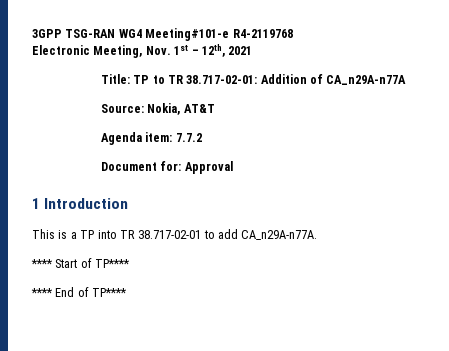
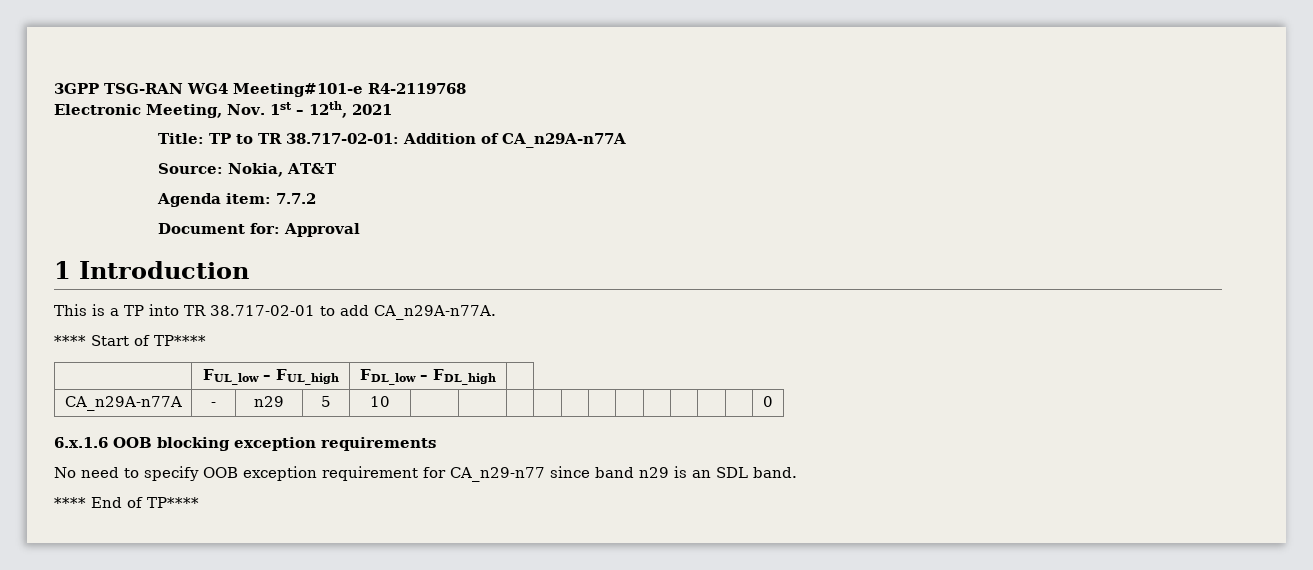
+ | FUL_low – FUL_high | FDL_low – FDL_high |
+ CA_n29A-n77A | - | n29 | 5 | 10 | | | | | | | | | | | | 0
+ 6.x.1.6 OOB blocking exception requirements
+ No need to specify OOB exception requirement for CA_n29-n77 since band n29 is an SDL band.

